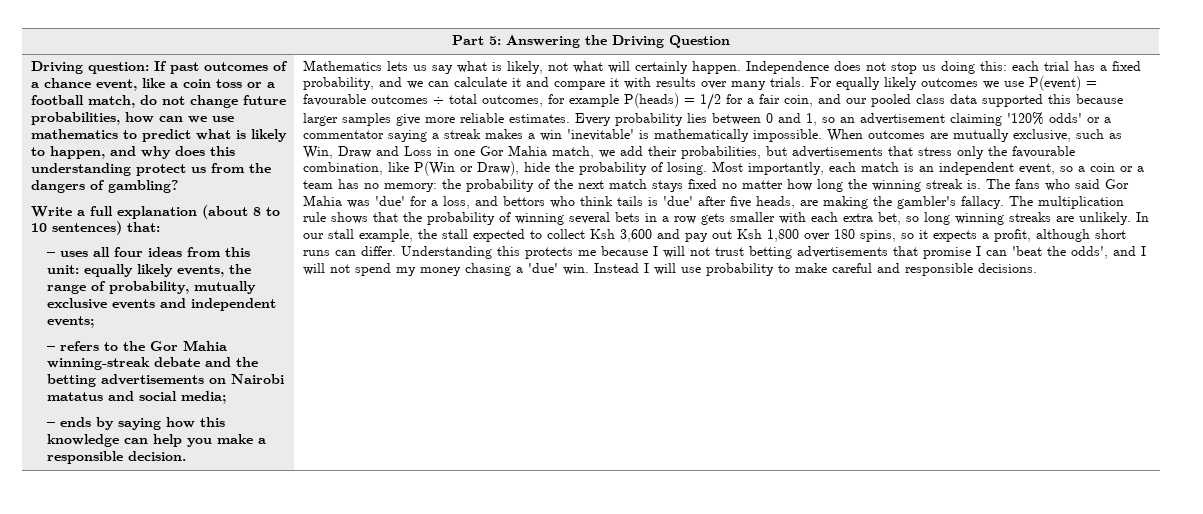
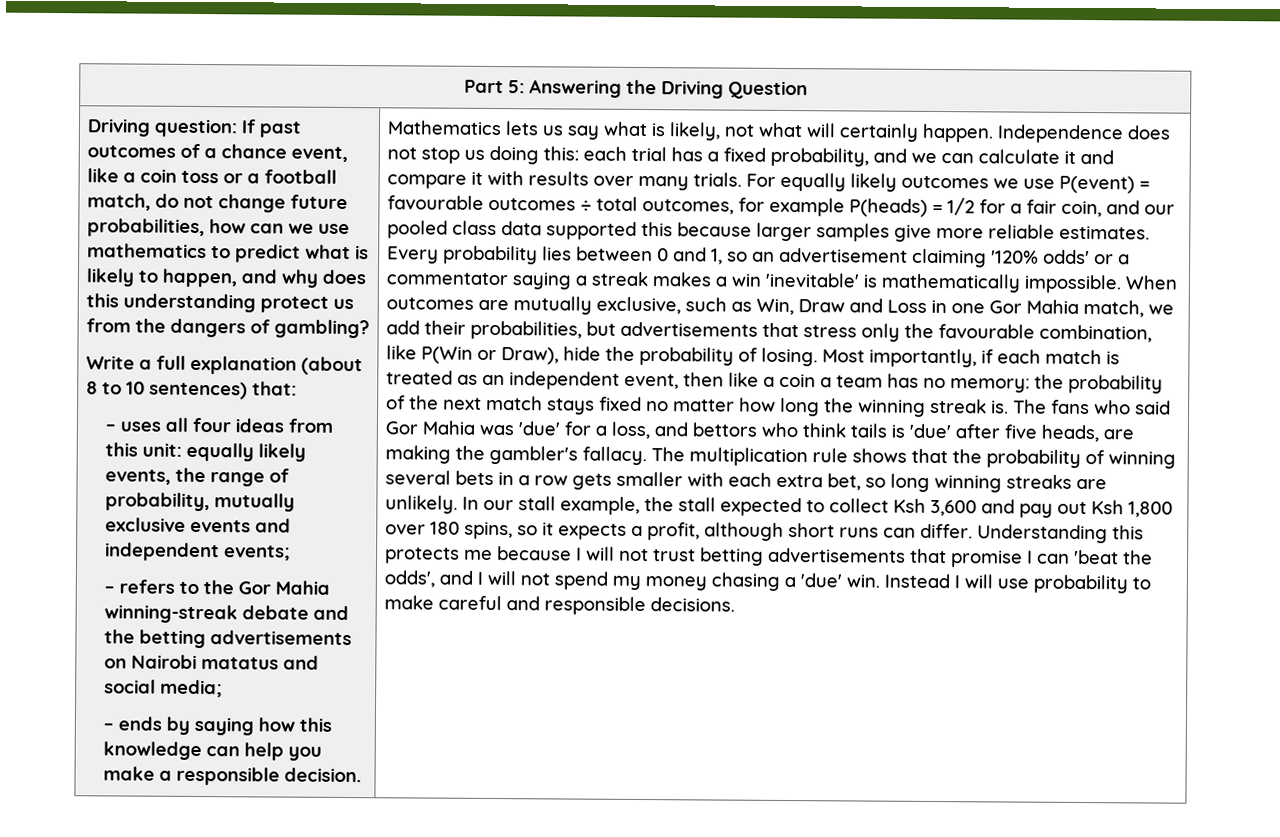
- Most importantly, each match is an independent event, so a coin or a team has no memory: the probability of the next match stays fixed no matter how long the winning streak is.
+ Most importantly, if each match is treated as an independent event, then like a coin a team has no memory: the probability of the next match stays fixed no matter how long the winning streak is.

